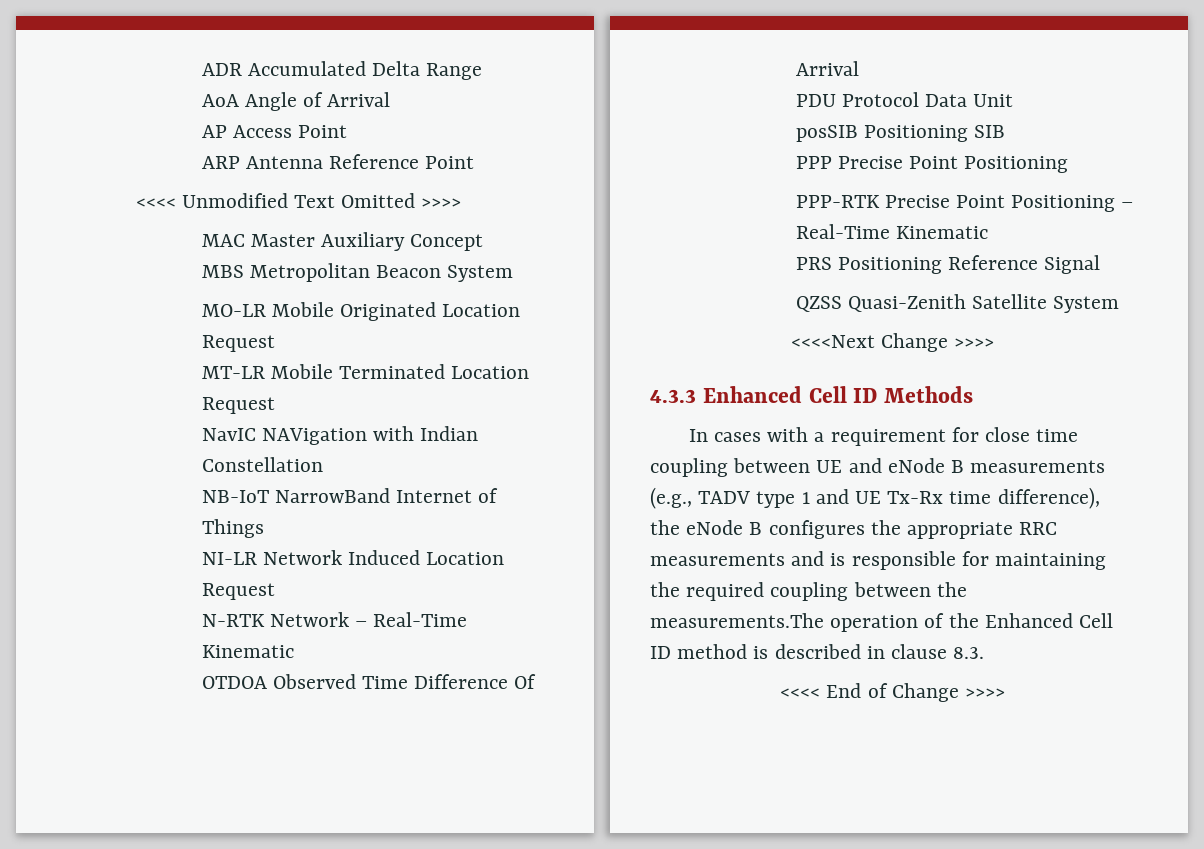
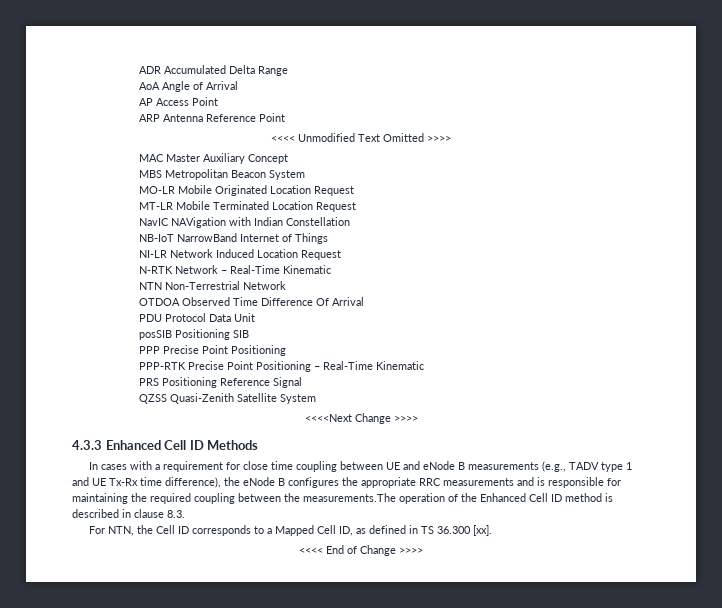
+ NTN Non-Terrestrial Network
+ For NTN, the Cell ID corresponds to a Mapped Cell ID, as defined in TS 36.300 [xx].

